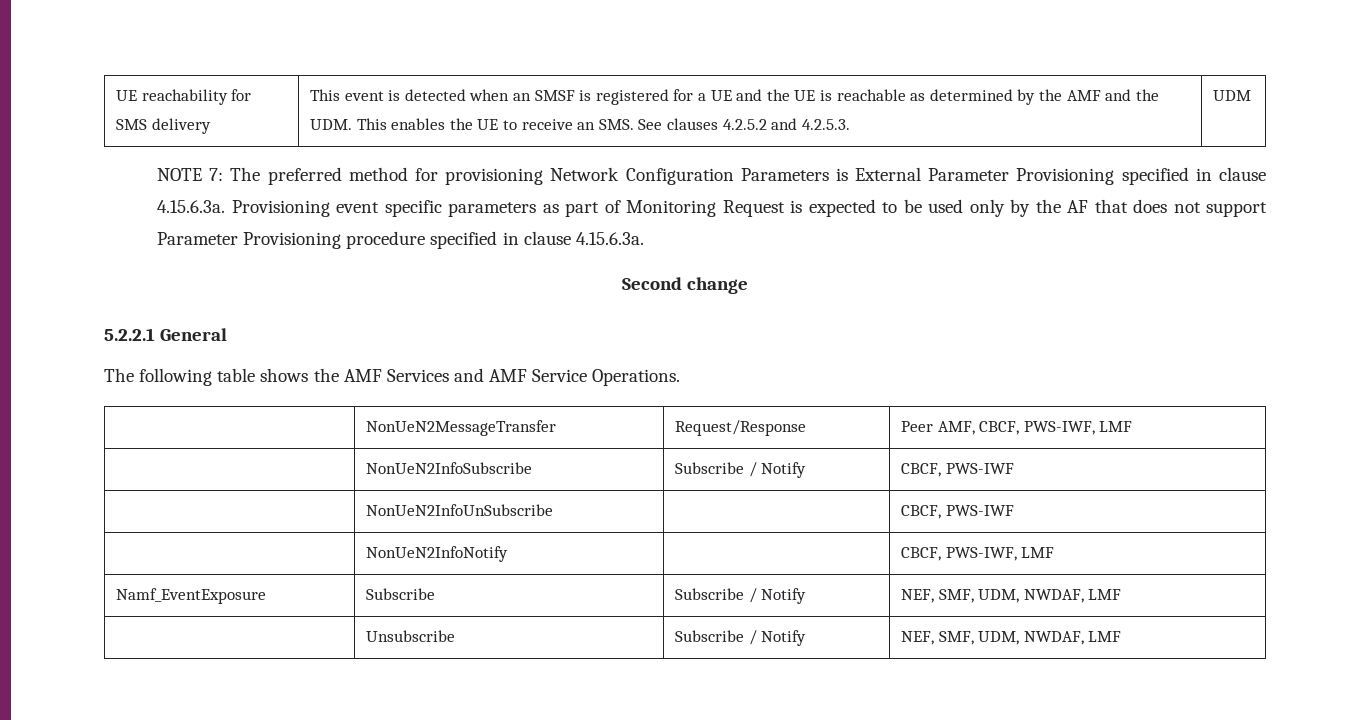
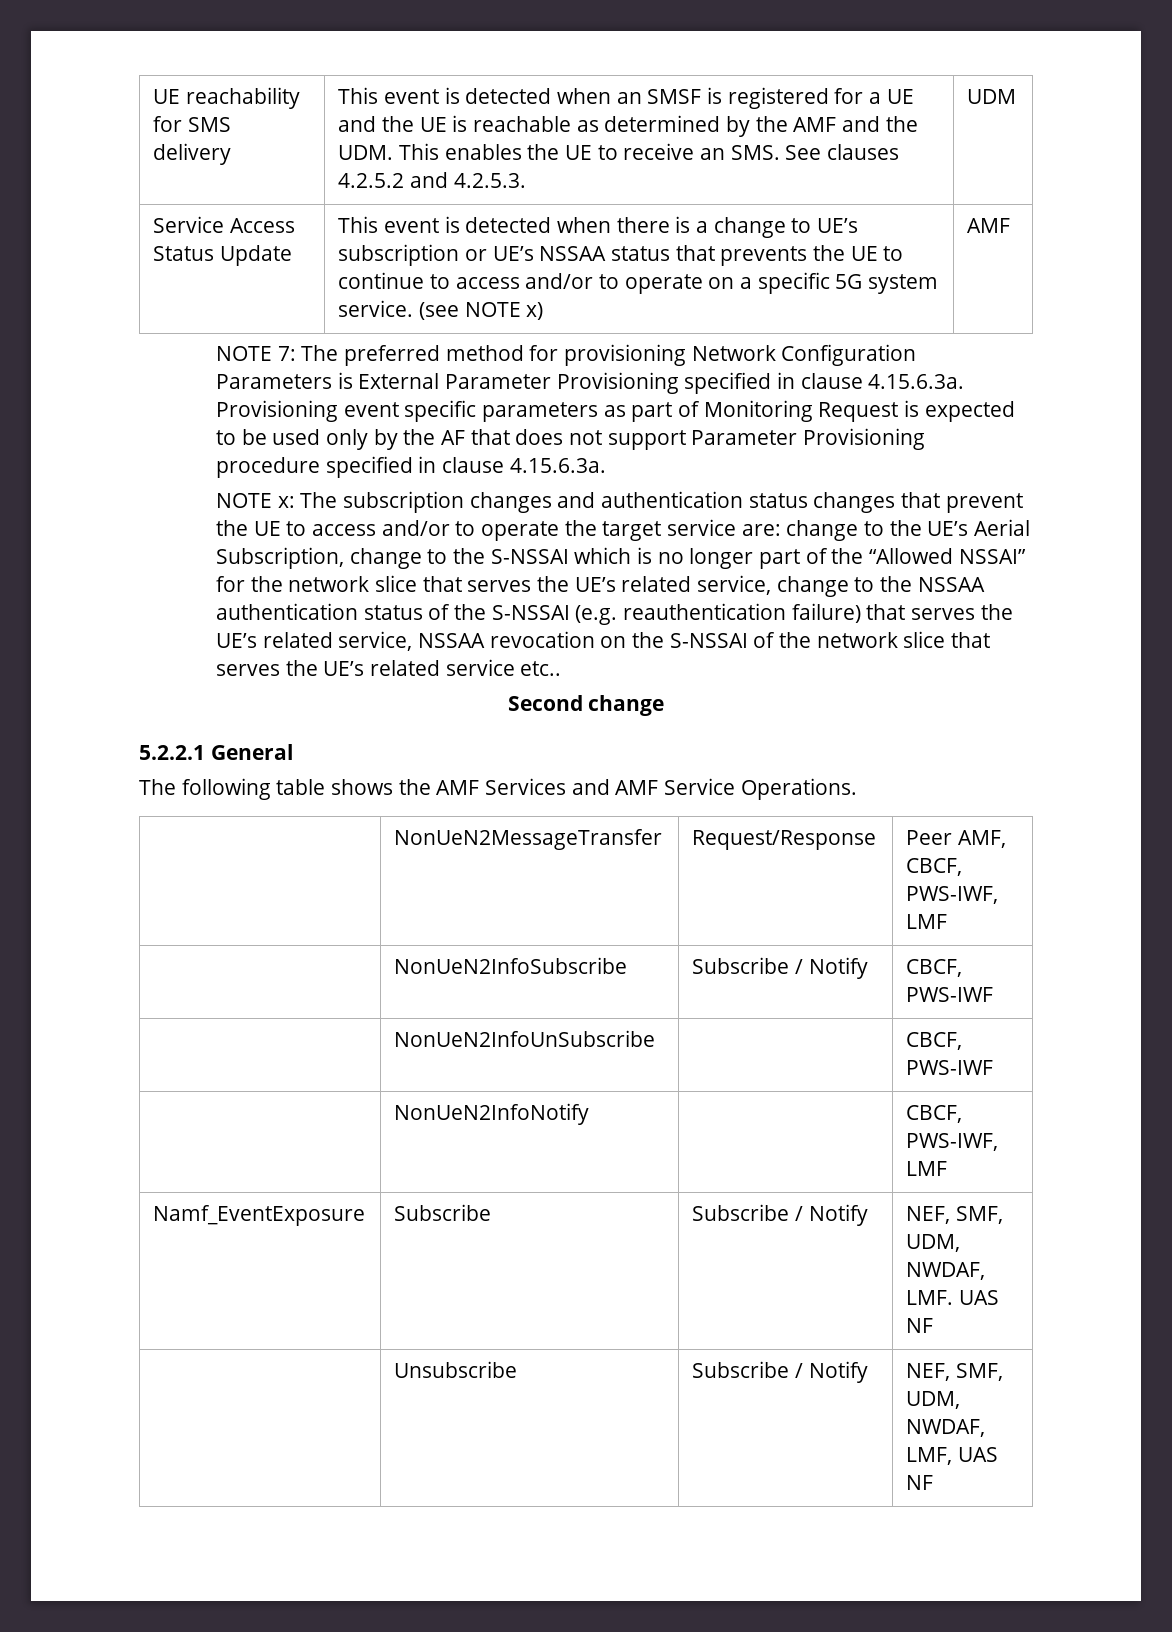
+ Service Access Status Update | This event is detected when there is a change to UE’s subscription or UE’s NSSAA status that prevents the UE to continue to access and/or to operate on a specific 5G system service. (see NOTE x) | AMF
+ NOTE x: The subscription changes and authentication status changes that prevent the UE to access and/or to operate the target service are: change to the UE’s Aerial Subscription, change to the S-NSSAI which is no longer part of the “Allowed NSSAI” for the network slice that serves the UE’s related service, change to the NSSAA authentication status of the S-NSSAI (e.g. reauthentication failure) that serves the UE’s related service, NSSAA revocation on the S-NSSAI of the network slice that serves the UE’s related service etc..
- Namf_EventExposure | Subscribe | Subscribe / Notify | NEF, SMF, UDM, NWDAF, LMF
+ Namf_EventExposure | Subscribe | Subscribe / Notify | NEF, SMF, UDM, NWDAF, LMF. UAS NF
- | Unsubscribe | Subscribe / Notify | NEF, SMF, UDM, NWDAF, LMF
+ | Unsubscribe | Subscribe / Notify | NEF, SMF, UDM, NWDAF, LMF, UAS NF

